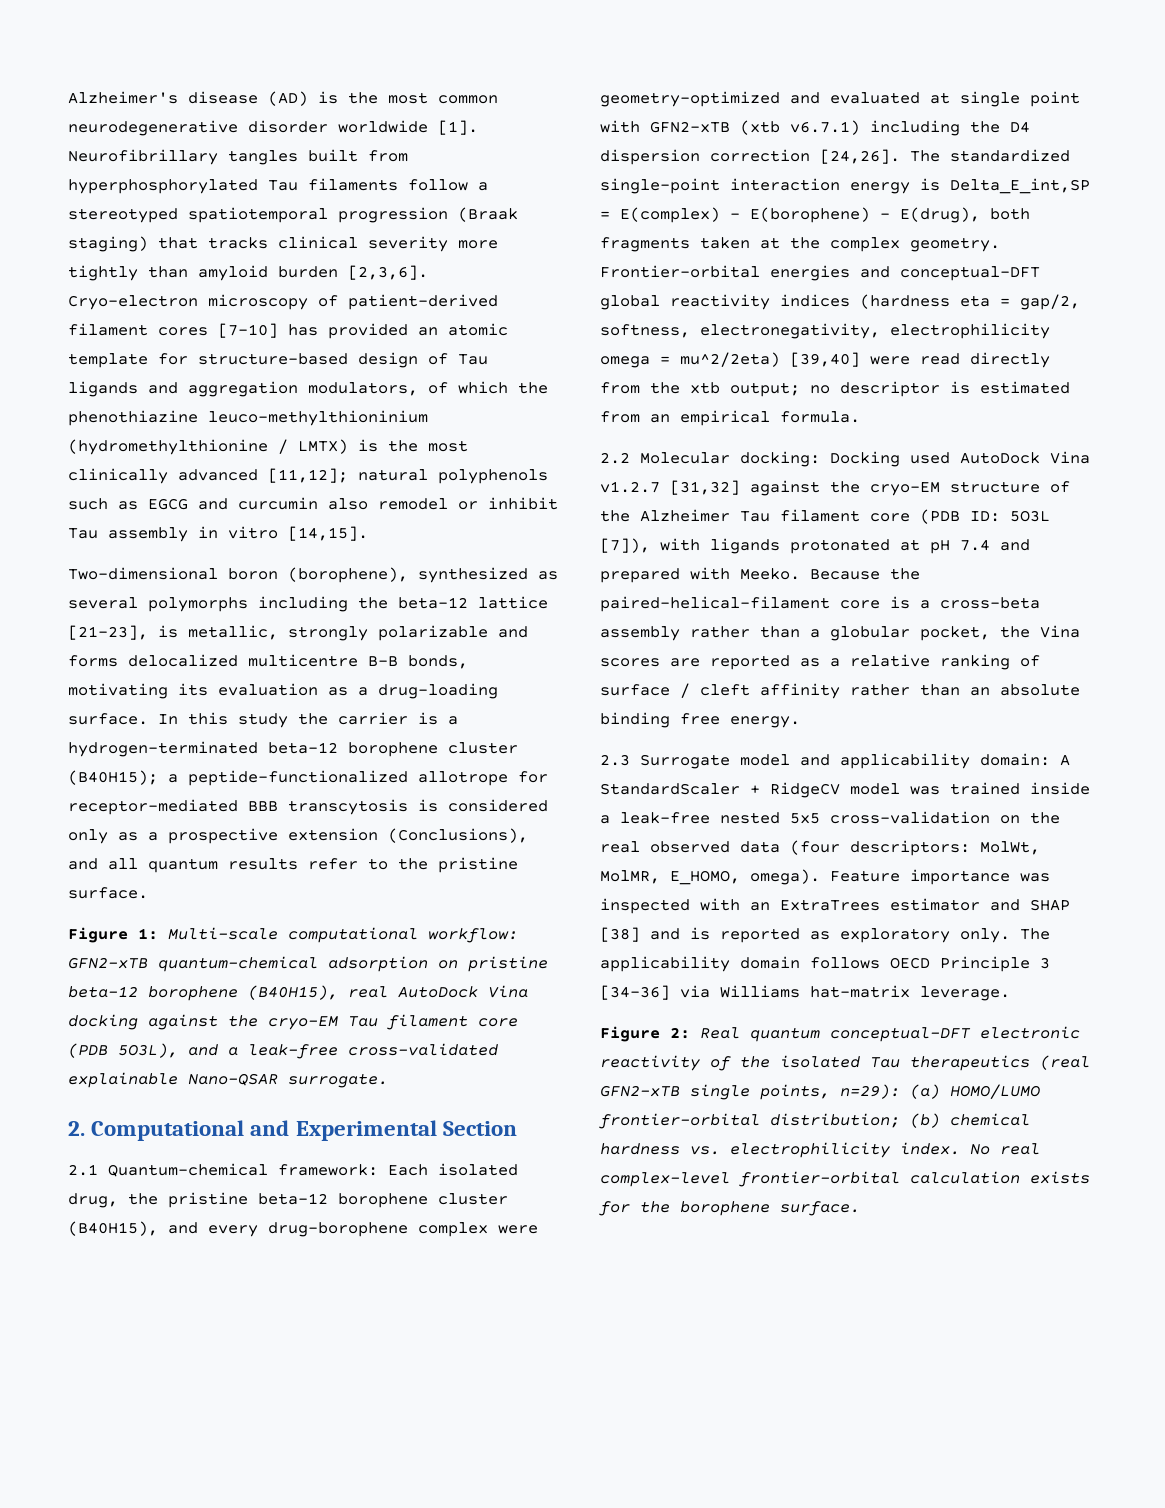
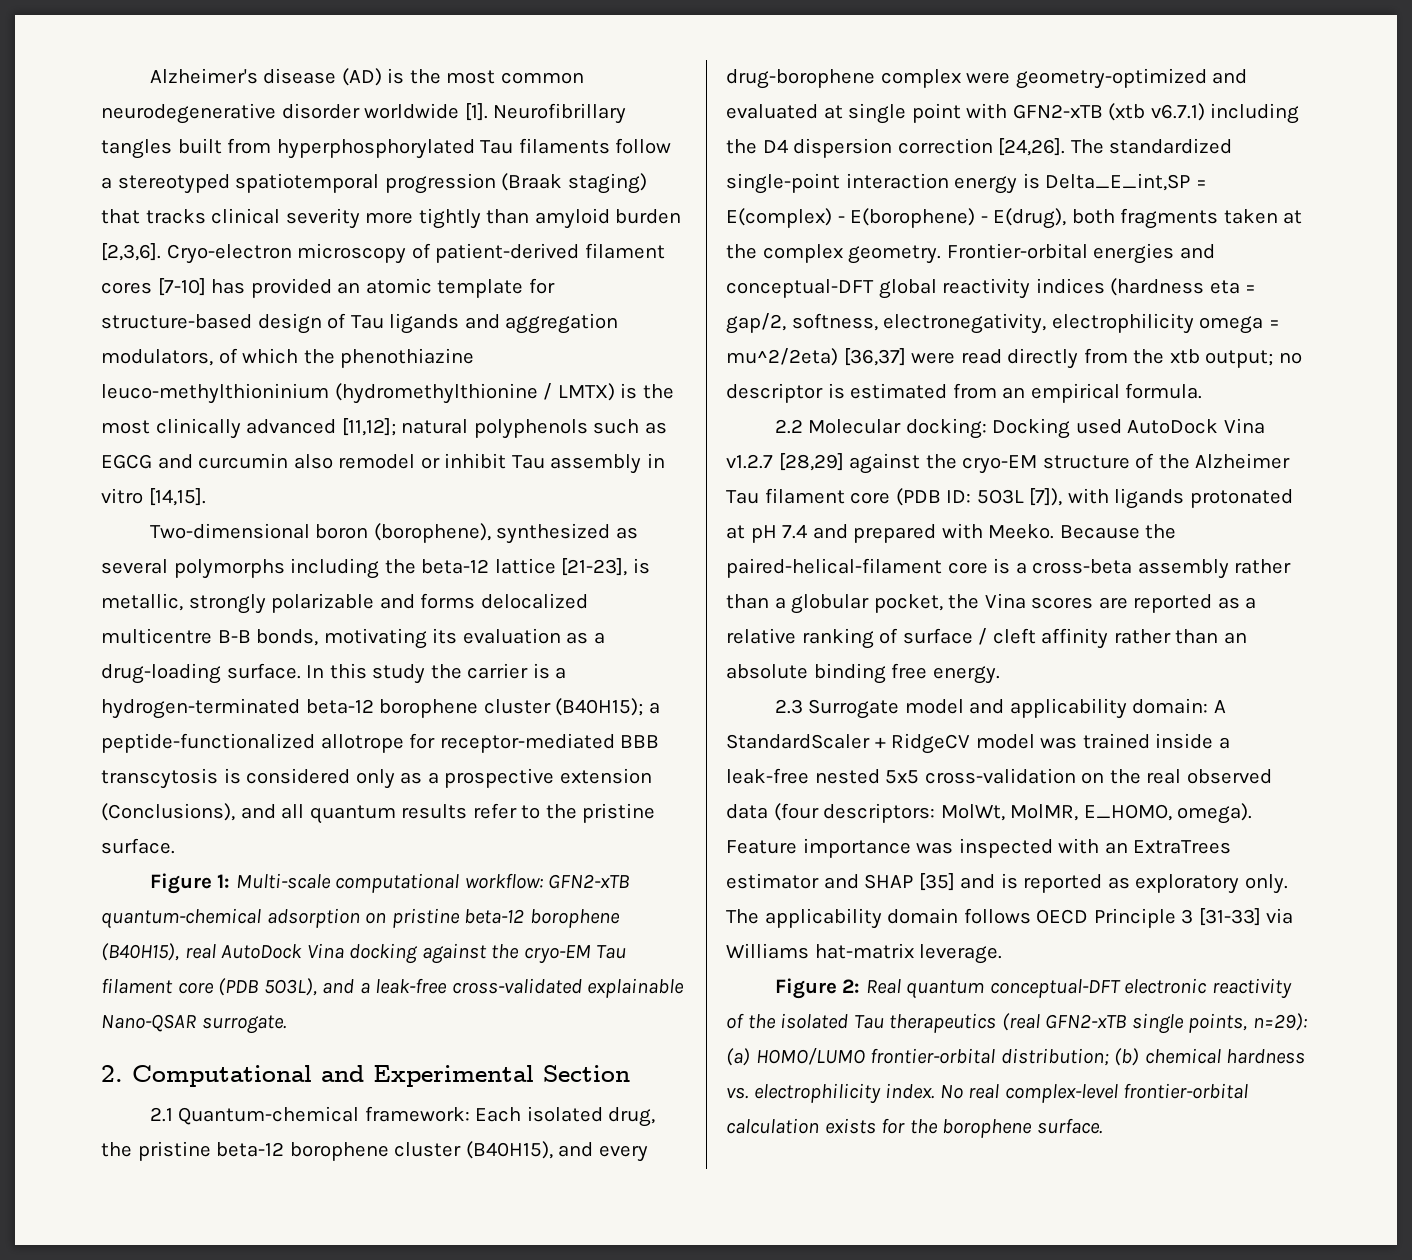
- Frontier-orbital energies and conceptual-DFT global reactivity indices (hardness eta = gap/2, softness, electronegativity, electrophilicity omega = mu^2/2eta) [39,40] were read directly from the xtb output; no descriptor is estimated from an empirical formula.
+ Frontier-orbital energies and conceptual-DFT global reactivity indices (hardness eta = gap/2, softness, electronegativity, electrophilicity omega = mu^2/2eta) [36,37] were read directly from the xtb output; no descriptor is estimated from an empirical formula.
- 2.2 Molecular docking: Docking used AutoDock Vina v1.2.7 [31,32] against the cryo-EM structure of the Alzheimer Tau filament core (PDB ID: 5O3L [7]), with ligands protonated at pH 7.4 and prepared with Meeko.
+ 2.2 Molecular docking: Docking used AutoDock Vina v1.2.7 [28,29] against the cryo-EM structure of the Alzheimer Tau filament core (PDB ID: 5O3L [7]), with ligands protonated at pH 7.4 and prepared with Meeko.
- Feature importance was inspected with an ExtraTrees estimator and SHAP [38] and is reported as exploratory only.
+ Feature importance was inspected with an ExtraTrees estimator and SHAP [35] and is reported as exploratory only.
- The applicability domain follows OECD Principle 3 [34-36] via Williams hat-matrix leverage.
+ The applicability domain follows OECD Principle 3 [31-33] via Williams hat-matrix leverage.

